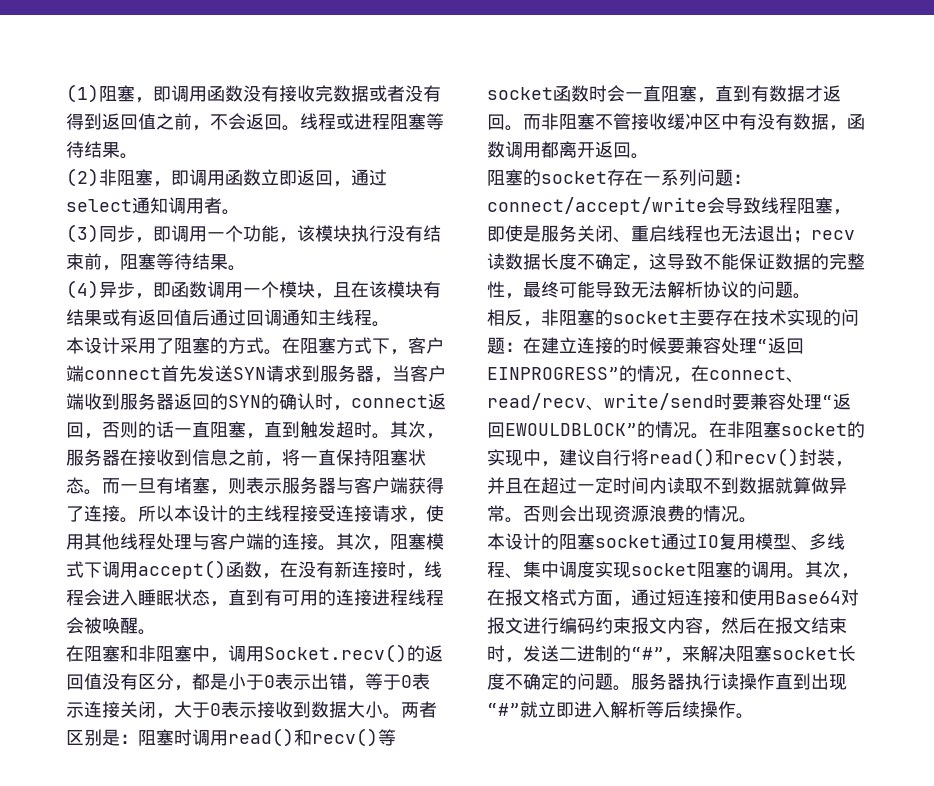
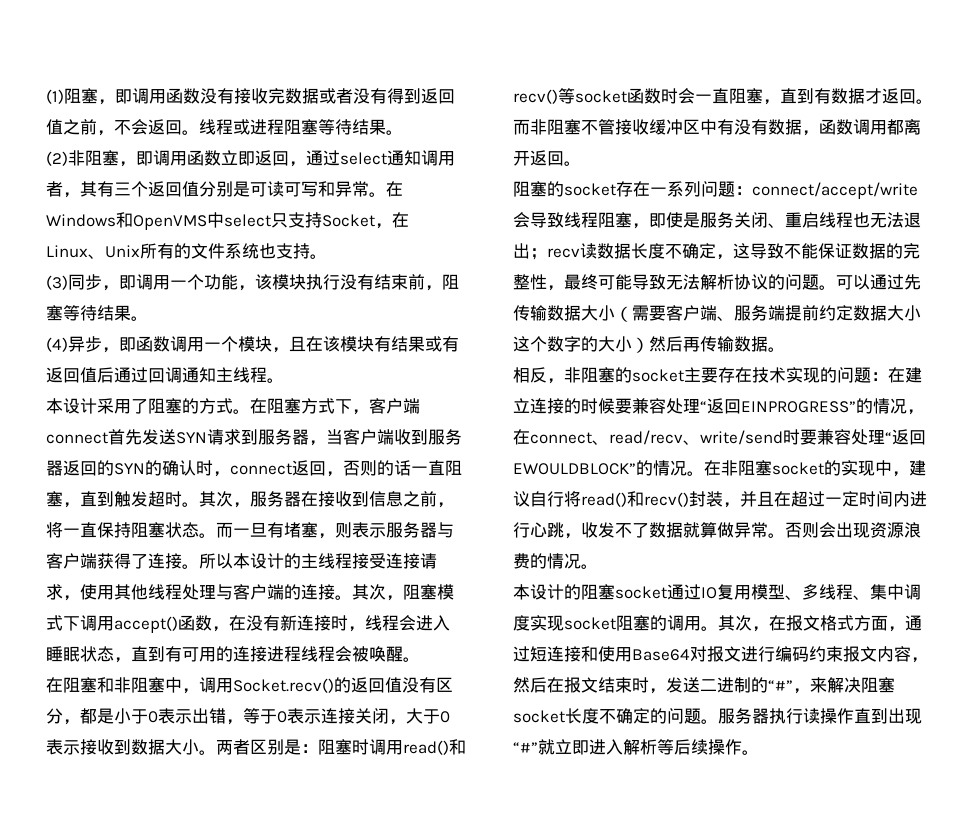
- (2)非阻塞，即调用函数立即返回，通过select通知调用者。
+ (2)非阻塞，即调用函数立即返回，通过select通知调用者，其有三个返回值分别是可读可写和异常。在Windows和OpenVMS中select只支持Socket，在Linux、Unix所有的文件系统也支持。
+ 可以通过先传输数据大小（需要客户端、服务端提前约定数据大小这个数字的大小）然后再传输数据。
- 在非阻塞socket的实现中，建议自行将read()和recv()封装，并且在超过一定时间内读取不到数据就算做异常。
+ 在非阻塞socket的实现中，建议自行将read()和recv()封装，并且在超过一定时间内进行心跳，收发不了数据就算做异常。

